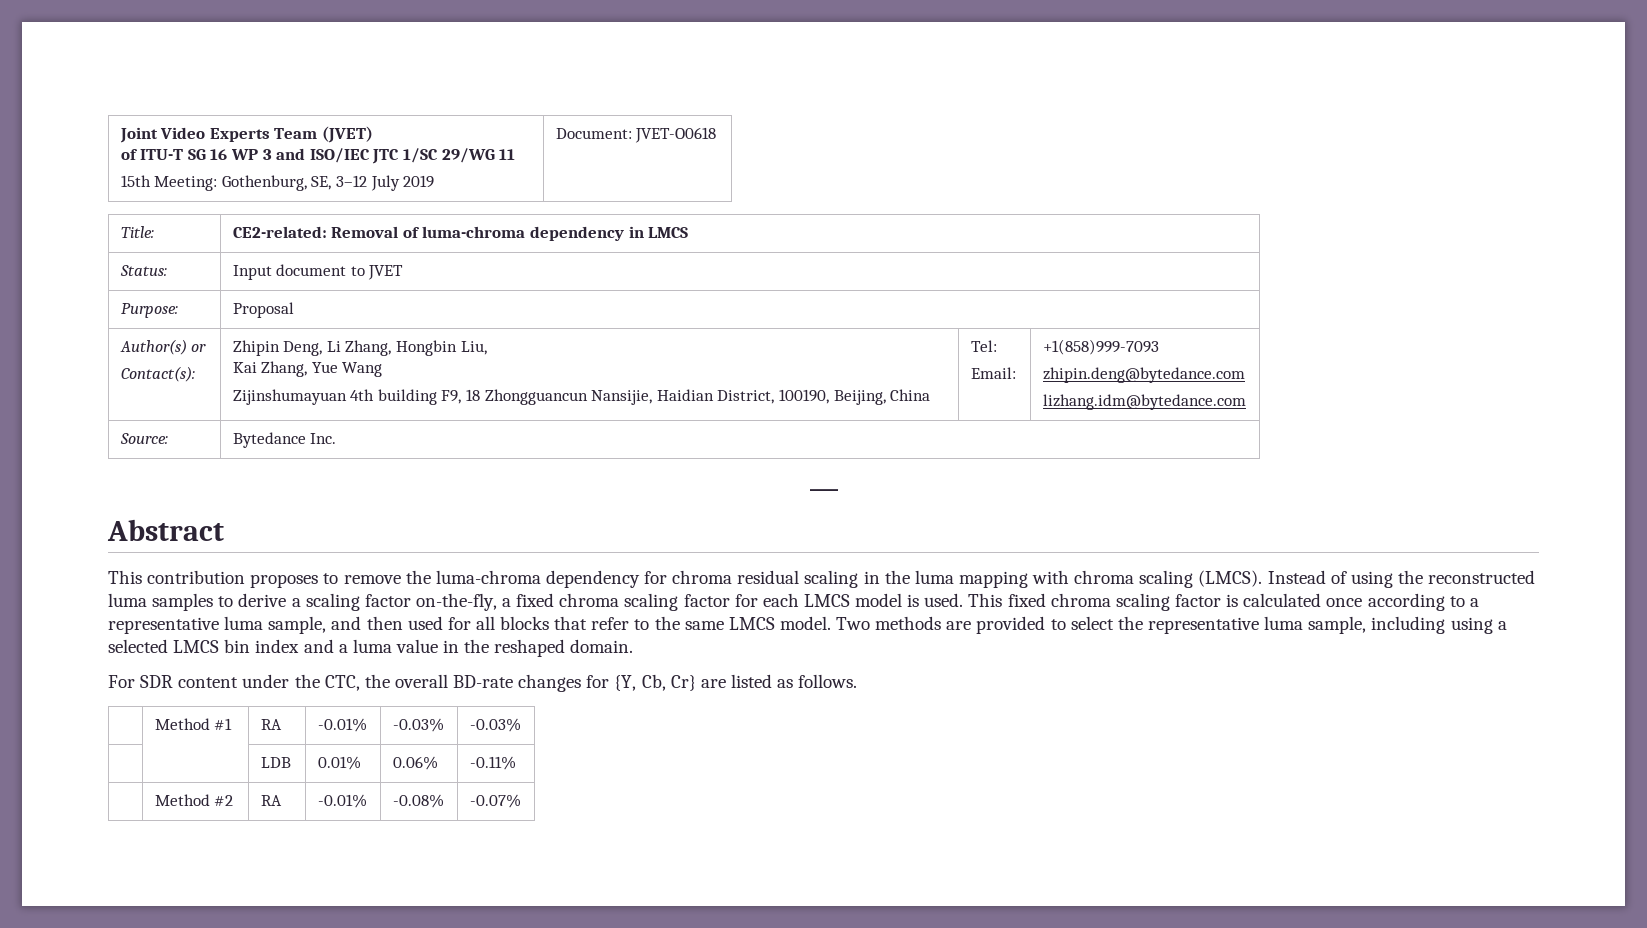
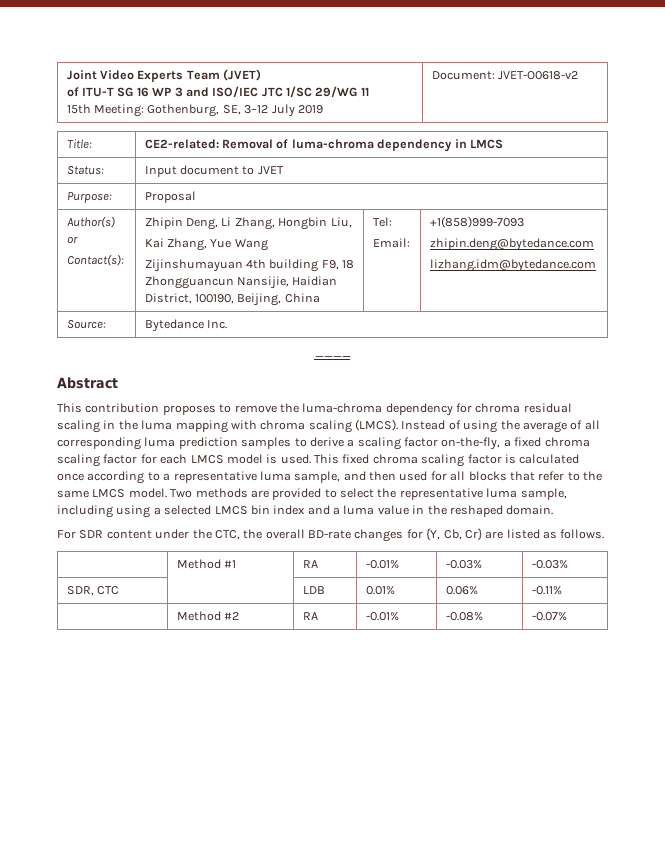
  Joint Video Experts Team (JVET)
  of ITU-T SG 16 WP 3 and ISO/IEC JTC 1/SC 29/WG 11
- 15th Meeting: Gothenburg, SE, 3–12 July 2019 | Document: JVET-O0618
+ 15th Meeting: Gothenburg, SE, 3–12 July 2019 | Document: JVET-O0618-v2
- Instead of using the reconstructed luma samples to derive a scaling factor on-the-fly, a fixed chroma scaling factor for each LMCS model is used.
+ Instead of using the average of all corresponding luma prediction samples to derive a scaling factor on-the-fly, a fixed chroma scaling factor for each LMCS model is used.
- | | LDB | 0.01% | 0.06% | -0.11%
+ SDR, CTC | | LDB | 0.01% | 0.06% | -0.11%

